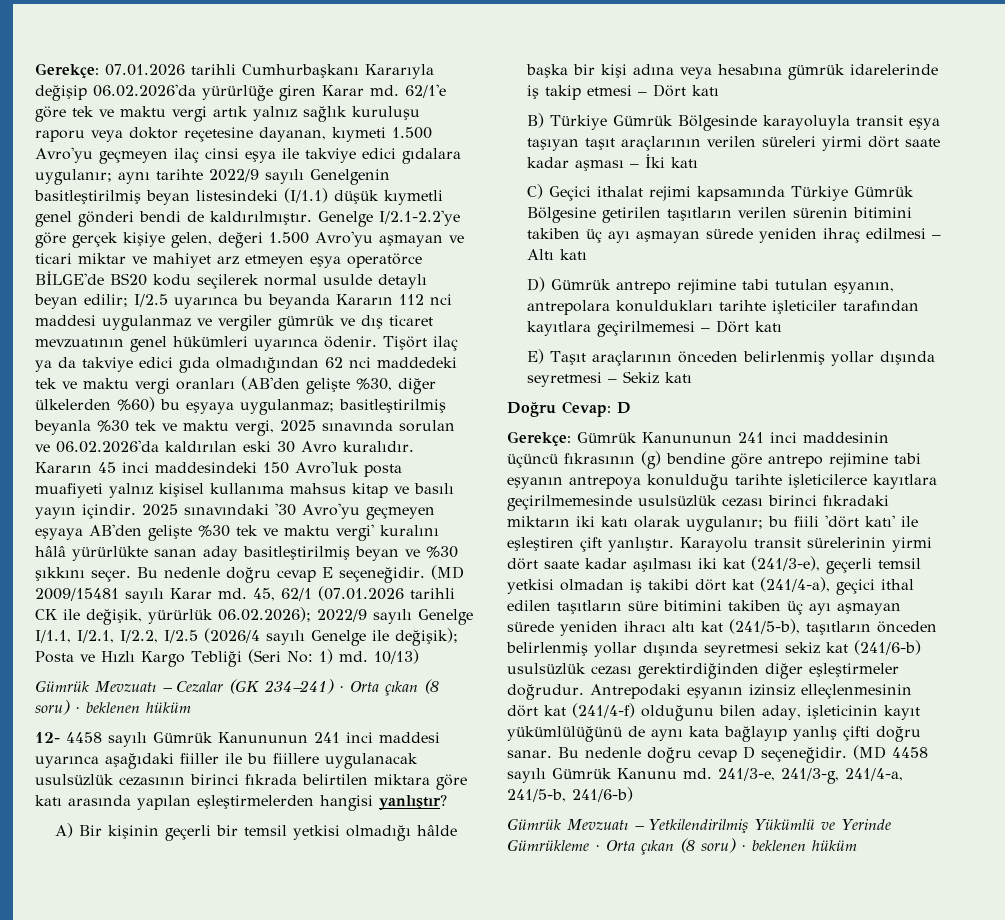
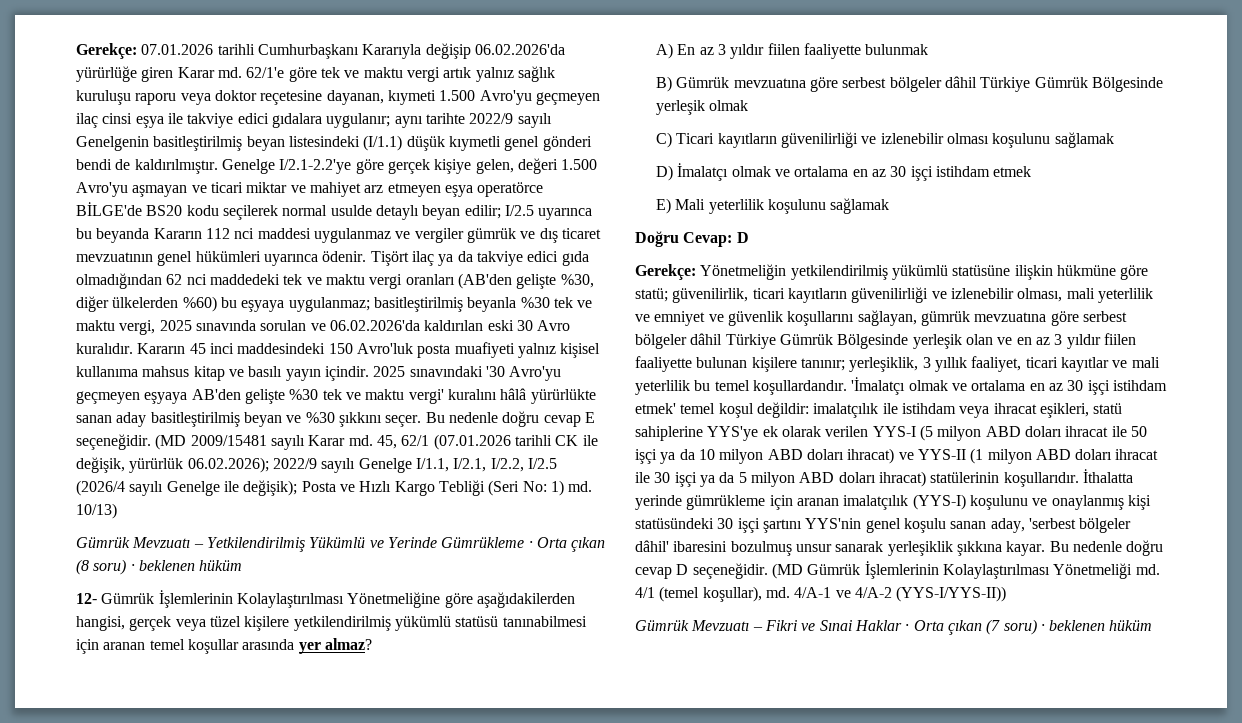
- Gümrük Mevzuatı – Cezalar (GK 234–241) · Orta çıkan (8 soru) · beklenen hüküm
- 12- 4458 sayılı Gümrük Kanununun 241 inci maddesi uyarınca aşağıdaki fiiller ile bu fiillere uygulanacak usulsüzlük cezasının birinci fıkrada belirtilen miktara göre katı arasında yapılan eşleştirmelerden hangisi yanlıştır?
- A) Bir kişinin geçerli bir temsil yetkisi olmadığı hâlde başka bir kişi adına veya hesabına gümrük idarelerinde iş takip etmesi – Dört katı
- B) Türkiye Gümrük Bölgesinde karayoluyla transit eşya taşıyan taşıt araçlarının verilen süreleri yirmi dört saate kadar aşması – İki katı
- C) Geçici ithalat rejimi kapsamında Türkiye Gümrük Bölgesine getirilen taşıtların verilen sürenin bitimini takiben üç ayı aşmayan sürede yeniden ihraç edilmesi – Altı katı
- D) Gümrük antrepo rejimine tabi tutulan eşyanın, antrepolara konuldukları tarihte işleticiler tarafından kayıtlara geçirilmemesi – Dört katı
- E) Taşıt araçlarının önceden belirlenmiş yollar dışında seyretmesi – Sekiz katı
- Doğru Cevap: D
- Gerekçe: Gümrük Kanununun 241 inci maddesinin üçüncü fıkrasının (g) bendine göre antrepo rejimine tabi eşyanın antrepoya konulduğu tarihte işleticilerce kayıtlara geçirilmemesinde usulsüzlük cezası birinci fıkradaki miktarın iki katı olarak uygulanır; bu fiili 'dört katı' ile eşleştiren çift yanlıştır. Karayolu transit sürelerinin yirmi dört saate kadar aşılması iki kat (241/3-e), geçerli temsil yetkisi olmadan iş takibi dört kat (241/4-a), geçici ithal edilen taşıtların süre bitimini takiben üç ayı aşmayan sürede yeniden ihracı altı kat (241/5-b), taşıtların önceden belirlenmiş yollar dışında seyretmesi sekiz kat (241/6-b) usulsüzlük cezası gerektirdiğinden diğer eşleştirmeler doğrudur. Antrepodaki eşyanın izinsiz elleçlenmesinin dört kat (241/4-f) olduğunu bilen aday, işleticinin kayıt yükümlülüğünü de aynı kata bağlayıp yanlış çifti doğru sanar. Bu nedenle doğru cevap D seçeneğidir. (MD 4458 sayılı Gümrük Kanunu md. 241/3-e, 241/3-g, 241/4-a, 241/5-b, 241/6-b)
+ 12- Gümrük İşlemlerinin Kolaylaştırılması Yönetmeliğine göre aşağıdakilerden hangisi, gerçek veya tüzel kişilere yetkilendirilmiş yükümlü statüsü tanınabilmesi için aranan temel koşullar arasında yer almaz?
+ A) En az 3 yıldır fiilen faaliyette bulunmak
+ B) Gümrük mevzuatına göre serbest bölgeler dâhil Türkiye Gümrük Bölgesinde yerleşik olmak
+ C) Ticari kayıtların güvenilirliği ve izlenebilir olması koşulunu sağlamak
+ D) İmalatçı olmak ve ortalama en az 30 işçi istihdam etmek
+ E) Mali yeterlilik koşulunu sağlamak
+ Doğru Cevap: D
+ Gerekçe: Yönetmeliğin yetkilendirilmiş yükümlü statüsüne ilişkin hükmüne göre statü; güvenilirlik, ticari kayıtların güvenilirliği ve izlenebilir olması, mali yeterlilik ve emniyet ve güvenlik koşullarını sağlayan, gümrük mevzuatına göre serbest bölgeler dâhil Türkiye Gümrük Bölgesinde yerleşik olan ve en az 3 yıldır fiilen faaliyette bulunan kişilere tanınır; yerleşiklik, 3 yıllık faaliyet, ticari kayıtlar ve mali yeterlilik bu temel koşullardandır. 'İmalatçı olmak ve ortalama en az 30 işçi istihdam etmek' temel koşul değildir: imalatçılık ile istihdam veya ihracat eşikleri, statü sahiplerine YYS'ye ek olarak verilen YYS-I (5 milyon ABD doları ihracat ile 50 işçi ya da 10 milyon ABD doları ihracat) ve YYS-II (1 milyon ABD doları ihracat ile 30 işçi ya da 5 milyon ABD doları ihracat) statülerinin koşullarıdır. İthalatta yerinde gümrükleme için aranan imalatçılık (YYS-I) koşulunu ve onaylanmış kişi statüsündeki 30 işçi şartını YYS'nin genel koşulu sanan aday, 'serbest bölgeler dâhil' ibaresini bozulmuş unsur sanarak yerleşiklik şıkkına kayar. Bu nedenle doğru cevap D seçeneğidir. (MD Gümrük İşlemlerinin Kolaylaştırılması Yönetmeliği md. 4/1 (temel koşullar), md. 4/A-1 ve 4/A-2 (YYS-I/YYS-II))
+ Gümrük Mevzuatı – Fikri ve Sınai Haklar · Orta çıkan (7 soru) · beklenen hüküm

